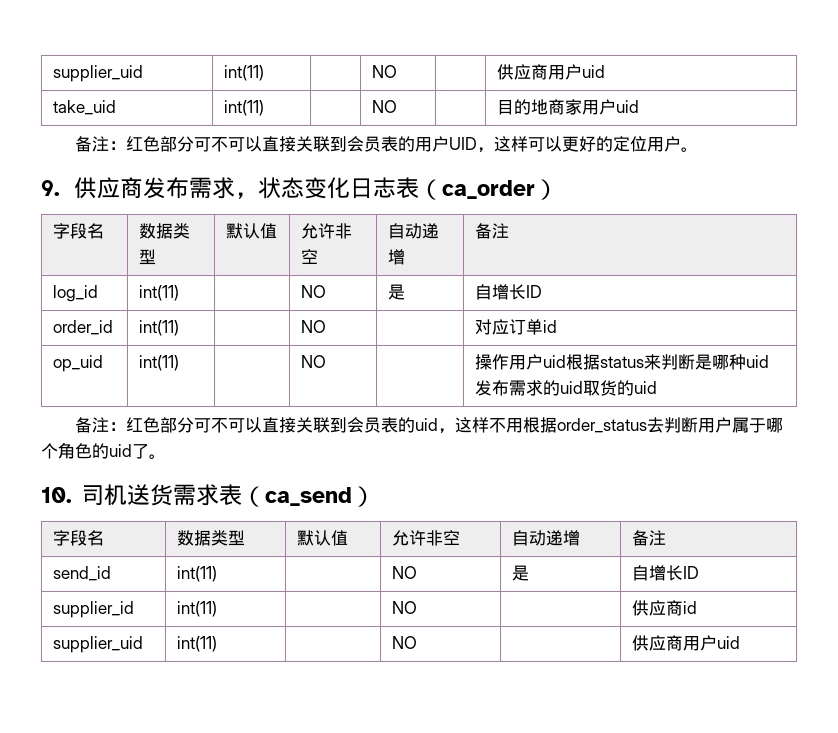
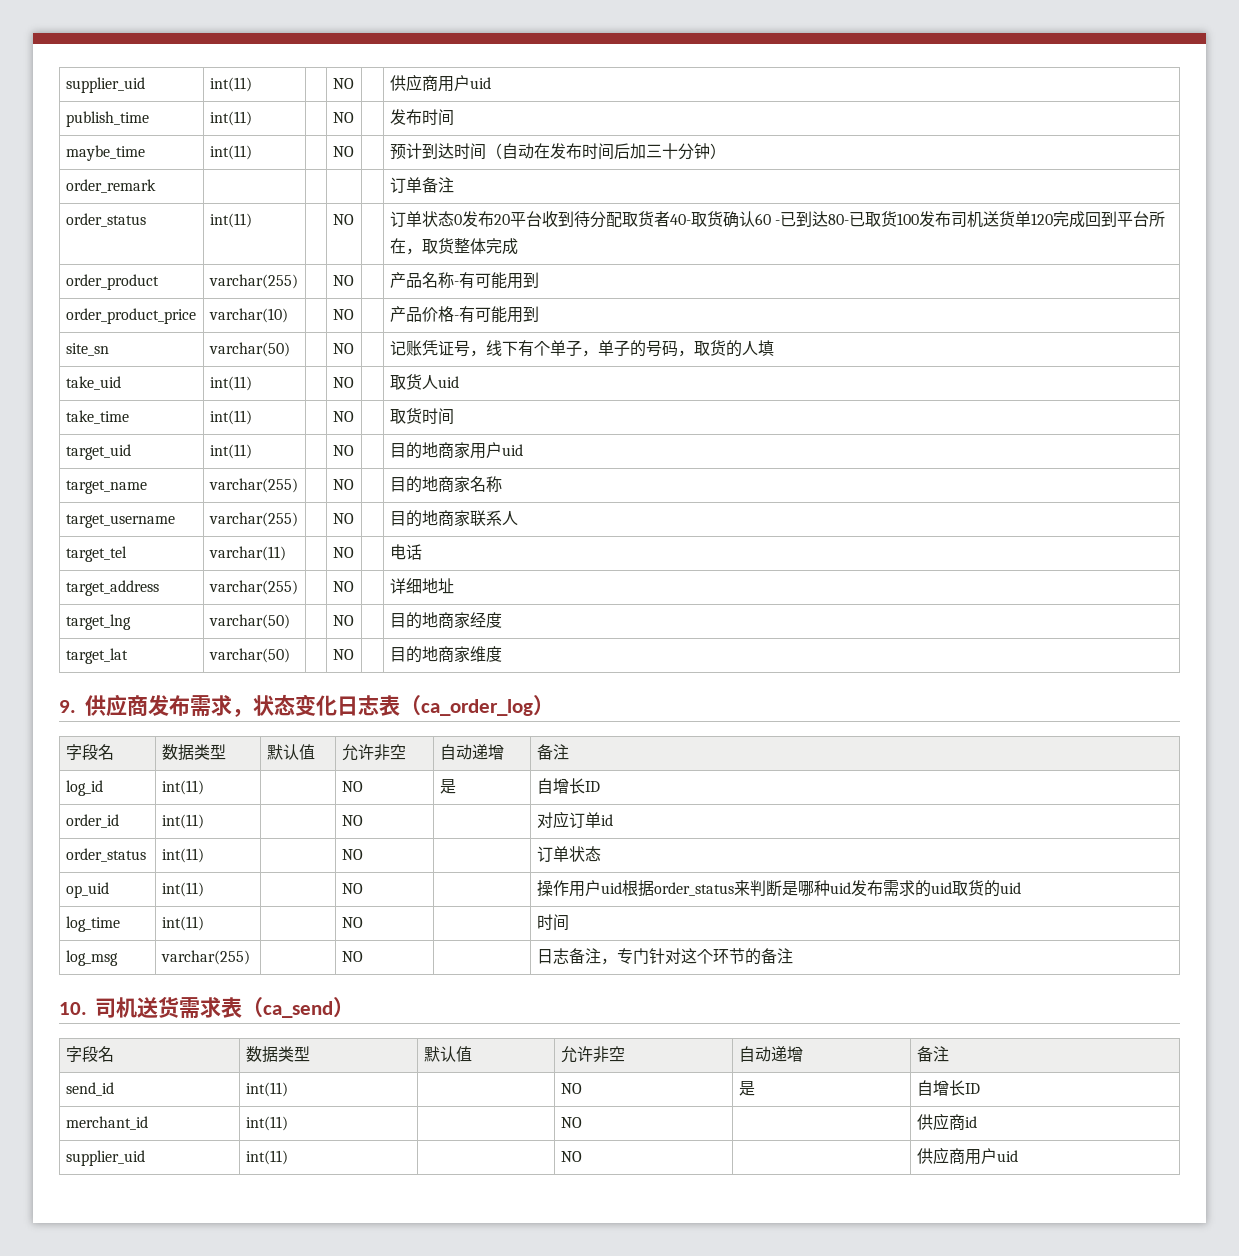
- take_uid | int(11) | | NO | | 目的地商家用户uid
+ publish_time | int(11) | | NO | | 发布时间
+ maybe_time | int(11) | | NO | | 预计到达时间（自动在发布时间后加三十分钟）
+ order_remark | | | | | 订单备注
+ order_status | int(11) | | NO | | 订单状态0发布20平台收到待分配取货者40-取货确认60 -已到达80-已取货100发布司机送货单120完成回到平台所在，取货整体完成
+ order_product | varchar(255) | | NO | | 产品名称-有可能用到
+ order_product_price | varchar(10) | | NO | | 产品价格-有可能用到
+ site_sn | varchar(50) | | NO | | 记账凭证号，线下有个单子，单子的号码，取货的人填
+ take_uid | int(11) | | NO | | 取货人uid
+ take_time | int(11) | | NO | | 取货时间
+ target_uid | int(11) | | NO | | 目的地商家用户uid
- 备注：红色部分可不可以直接关联到会员表的用户UID，这样可以更好的定位用户。
+ target_name | varchar(255) | | NO | | 目的地商家名称
+ target_username | varchar(255) | | NO | | 目的地商家联系人
+ target_tel | varchar(11) | | NO | | 电话
+ target_address | varchar(255) | | NO | | 详细地址
+ target_lng | varchar(50) | | NO | | 目的地商家经度
+ target_lat | varchar(50) | | NO | | 目的地商家维度
- 9.供应商发布需求，状态变化日志表（ca_order）
+ 9.供应商发布需求，状态变化日志表（ca_order_log）
  order_id | int(11) | | NO | | 对应订单id
+ order_status | int(11) | | NO | | 订单状态
- op_uid | int(11) | | NO | | 操作用户uid根据status来判断是哪种uid发布需求的uid取货的uid
+ op_uid | int(11) | | NO | | 操作用户uid根据order_status来判断是哪种uid发布需求的uid取货的uid
- 备注：红色部分可不可以直接关联到会员表的uid，这样不用根据order_status去判断用户属于哪个角色的uid了。
+ log_time | int(11) | | NO | | 时间
+ log_msg | varchar(255) | | NO | | 日志备注，专门针对这个环节的备注
- supplier_id | int(11) | | NO | | 供应商id
+ merchant_id | int(11) | | NO | | 供应商id

